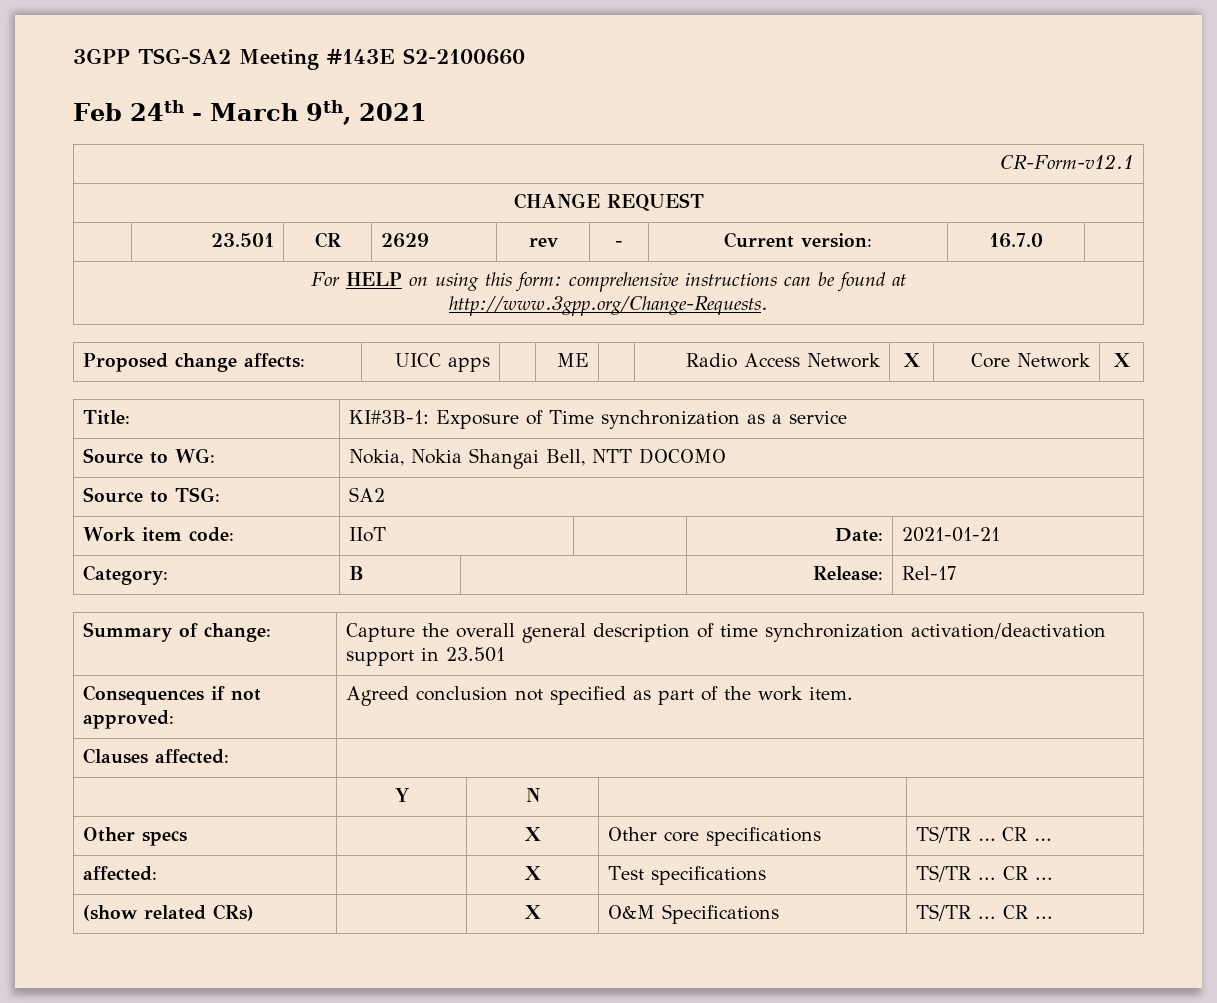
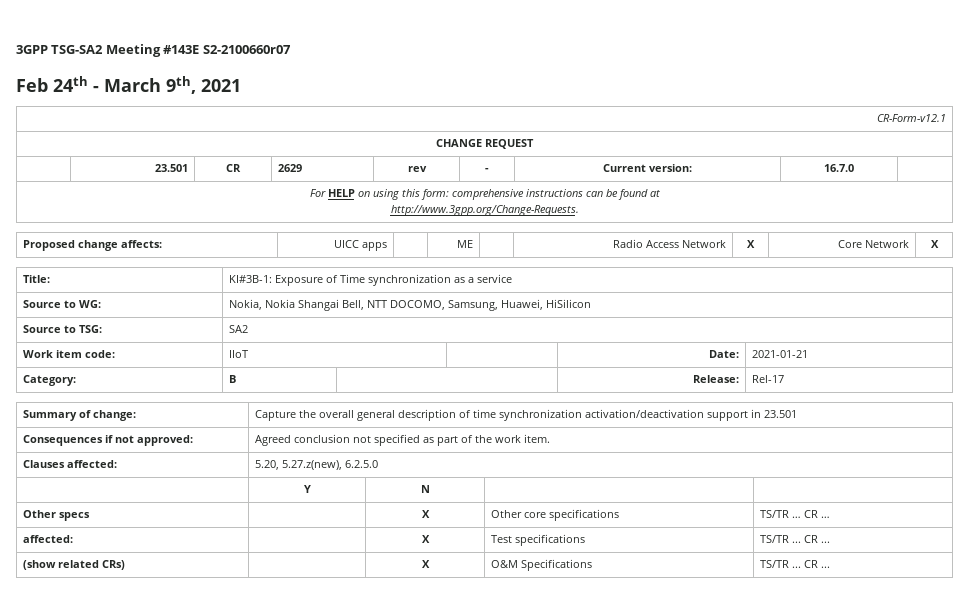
- 3GPP TSG-SA2 Meeting #143E S2-2100660
+ 3GPP TSG-SA2 Meeting #143E S2-2100660r07
- Source to WG: | Nokia, Nokia Shangai Bell, NTT DOCOMO
+ Source to WG: | Nokia, Nokia Shangai Bell, NTT DOCOMO, Samsung, Huawei, HiSilicon
- Clauses affected: |
+ Clauses affected: | 5.20, 5.27.z(new), 6.2.5.0

